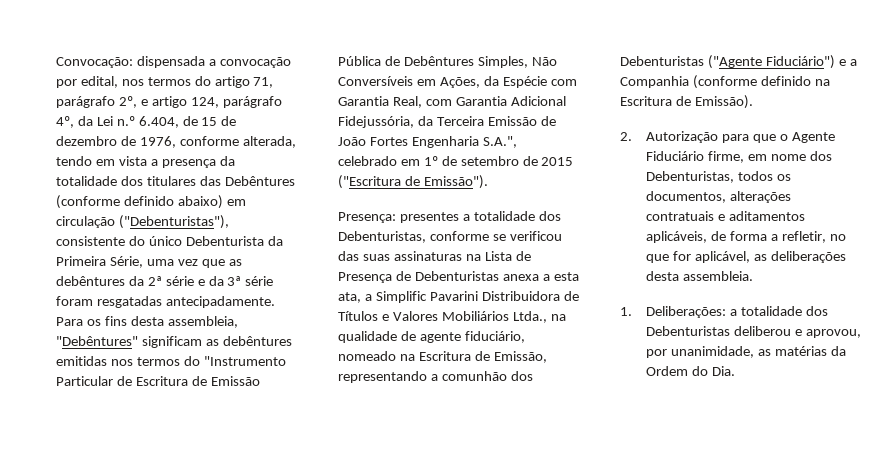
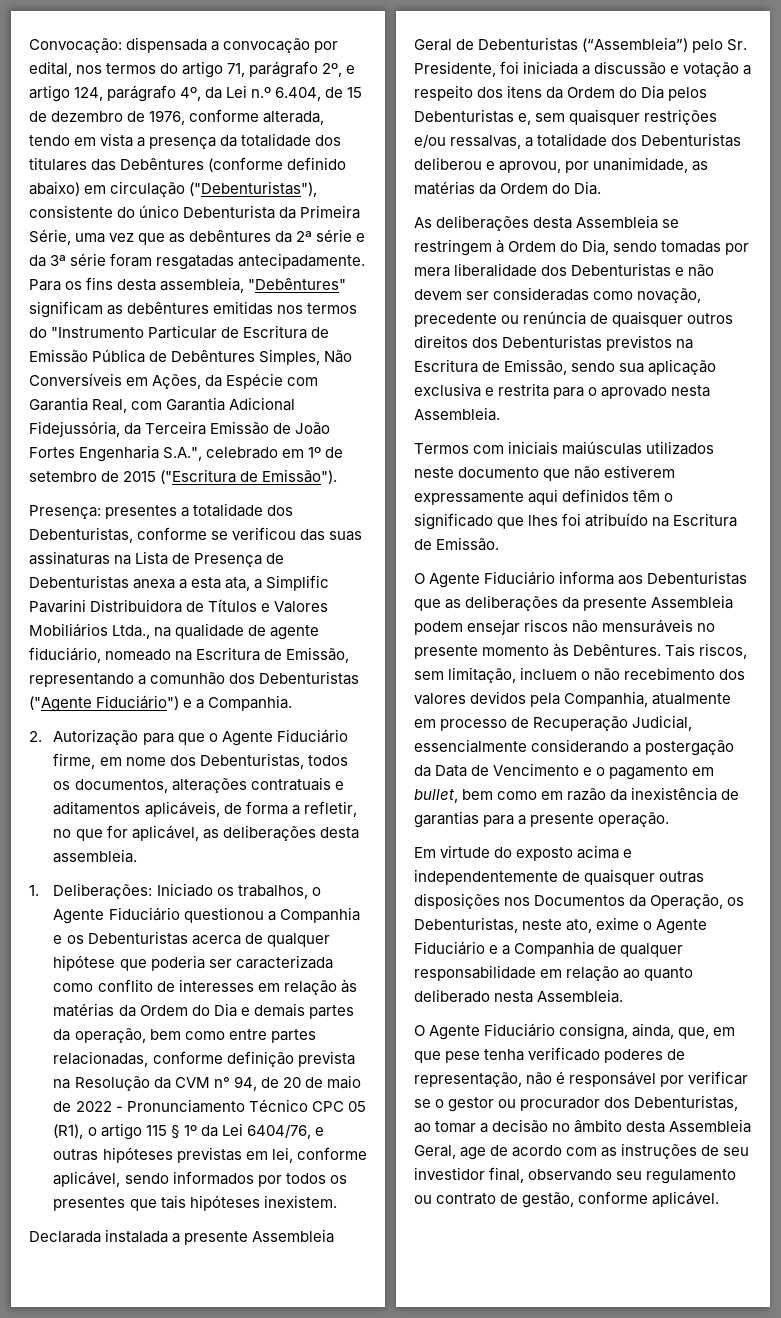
- Presença: presentes a totalidade dos Debenturistas, conforme se verificou das suas assinaturas na Lista de Presença de Debenturistas anexa a esta ata, a Simplific Pavarini Distribuidora de Títulos e Valores Mobiliários Ltda., na qualidade de agente fiduciário, nomeado na Escritura de Emissão, representando a comunhão dos Debenturistas ("Agente Fiduciário") e a Companhia (conforme definido na Escritura de Emissão).
+ Presença: presentes a totalidade dos Debenturistas, conforme se verificou das suas assinaturas na Lista de Presença de Debenturistas anexa a esta ata, a Simplific Pavarini Distribuidora de Títulos e Valores Mobiliários Ltda., na qualidade de agente fiduciário, nomeado na Escritura de Emissão, representando a comunhão dos Debenturistas ("Agente Fiduciário") e a Companhia.
- 1. Deliberações: a totalidade dos Debenturistas deliberou e aprovou, por unanimidade, as matérias da Ordem do Dia.
+ 1. Deliberações: Iniciado os trabalhos, o Agente Fiduciário questionou a Companhia e os Debenturistas acerca de qualquer hipótese que poderia ser caracterizada como conflito de interesses em relação às matérias da Ordem do Dia e demais partes da operação, bem como entre partes relacionadas, conforme definição prevista na Resolução da CVM n° 94, de 20 de maio de 2022 - Pronunciamento Técnico CPC 05 (R1), o artigo 115 § 1º da Lei 6404/76, e outras hipóteses previstas em lei, conforme aplicável, sendo informados por todos os presentes que tais hipóteses inexistem.
+ Declarada instalada a presente Assembleia Geral de Debenturistas (“Assembleia”) pelo Sr. Presidente, foi iniciada a discussão e votação a respeito dos itens da Ordem do Dia pelos Debenturistas e, sem quaisquer restrições e/ou ressalvas, a totalidade dos Debenturistas deliberou e aprovou, por unanimidade, as matérias da Ordem do Dia.
+ As deliberações desta Assembleia se restringem à Ordem do Dia, sendo tomadas por mera liberalidade dos Debenturistas e não devem ser consideradas como novação, precedente ou renúncia de quaisquer outros direitos dos Debenturistas previstos na Escritura de Emissão, sendo sua aplicação exclusiva e restrita para o aprovado nesta Assembleia.
+ Termos com iniciais maiúsculas utilizados neste documento que não estiverem expressamente aqui definidos têm o significado que lhes foi atribuído na Escritura de Emissão.
+ O Agente Fiduciário informa aos Debenturistas que as deliberações da presente Assembleia podem ensejar riscos não mensuráveis no presente momento às Debêntures. Tais riscos, sem limitação, incluem o não recebimento dos valores devidos pela Companhia, atualmente em processo de Recuperação Judicial, essencialmente considerando a postergação da Data de Vencimento e o pagamento em bullet, bem como em razão da inexistência de garantias para a presente operação.
+ Em virtude do exposto acima e independentemente de quaisquer outras disposições nos Documentos da Operação, os Debenturistas, neste ato, exime o Agente Fiduciário e a Companhia de qualquer responsabilidade em relação ao quanto deliberado nesta Assembleia.
+ O Agente Fiduciário consigna, ainda, que, em que pese tenha verificado poderes de representação, não é responsável por verificar se o gestor ou procurador dos Debenturistas, ao tomar a decisão no âmbito desta Assembleia Geral, age de acordo com as instruções de seu investidor final, observando seu regulamento ou contrato de gestão, conforme aplicável.

